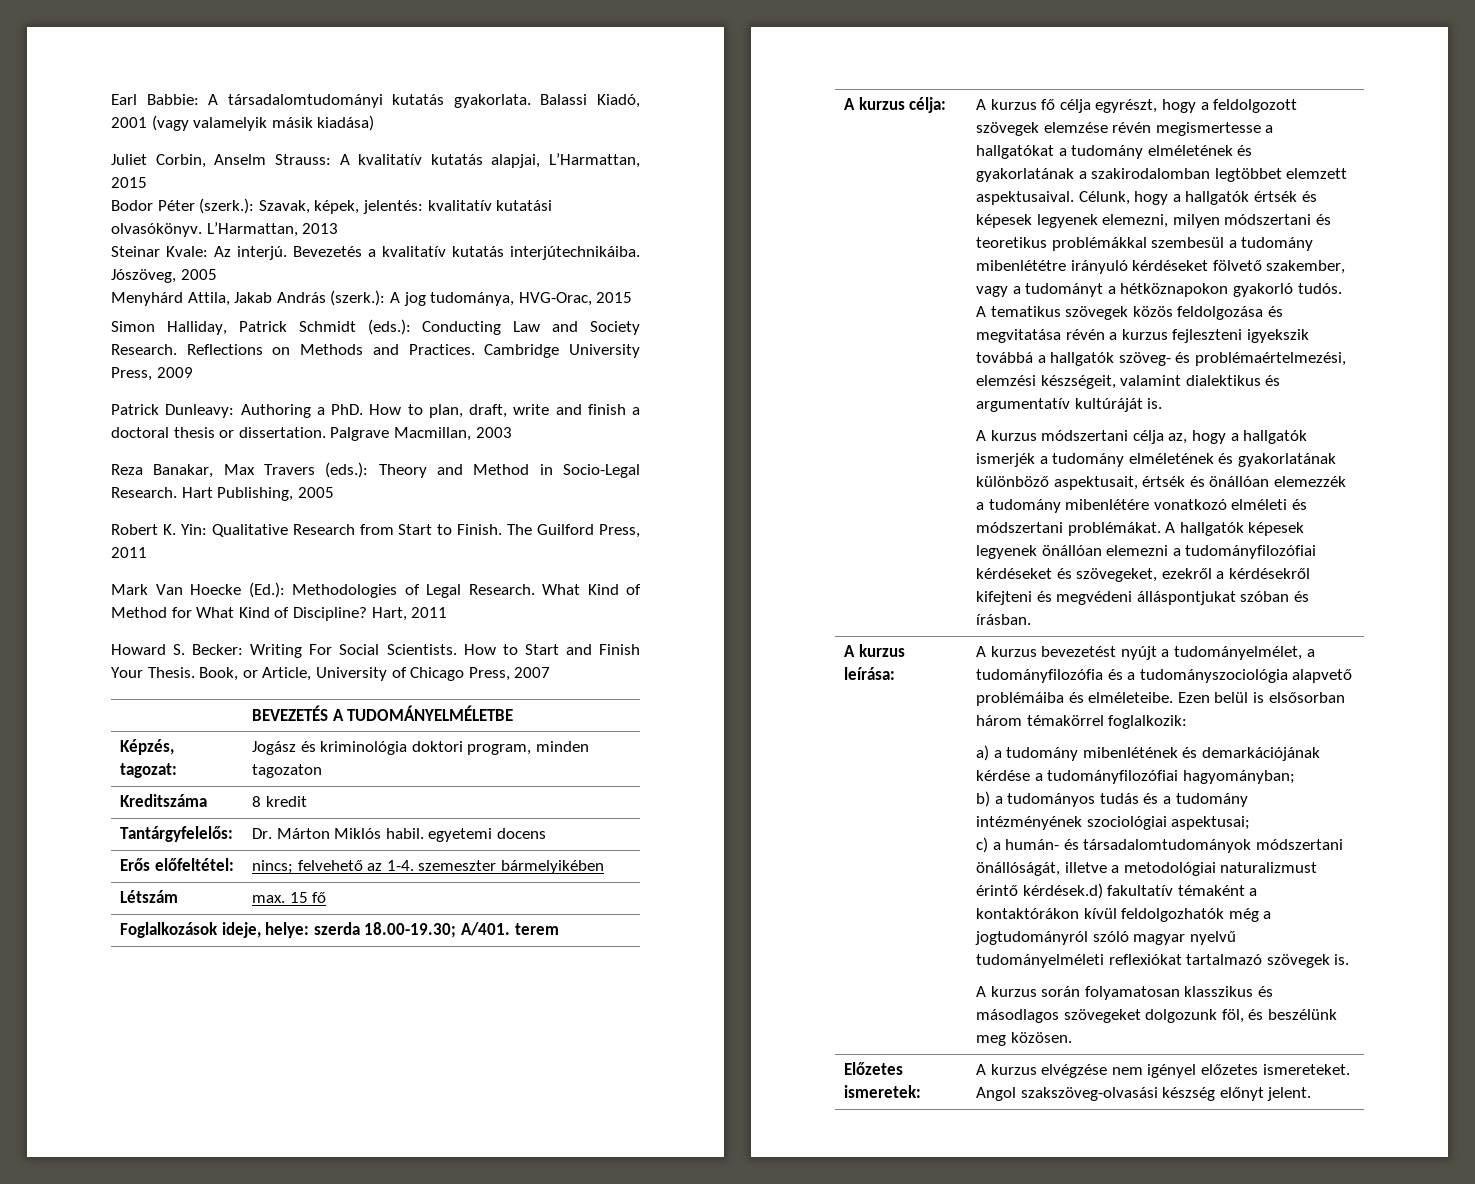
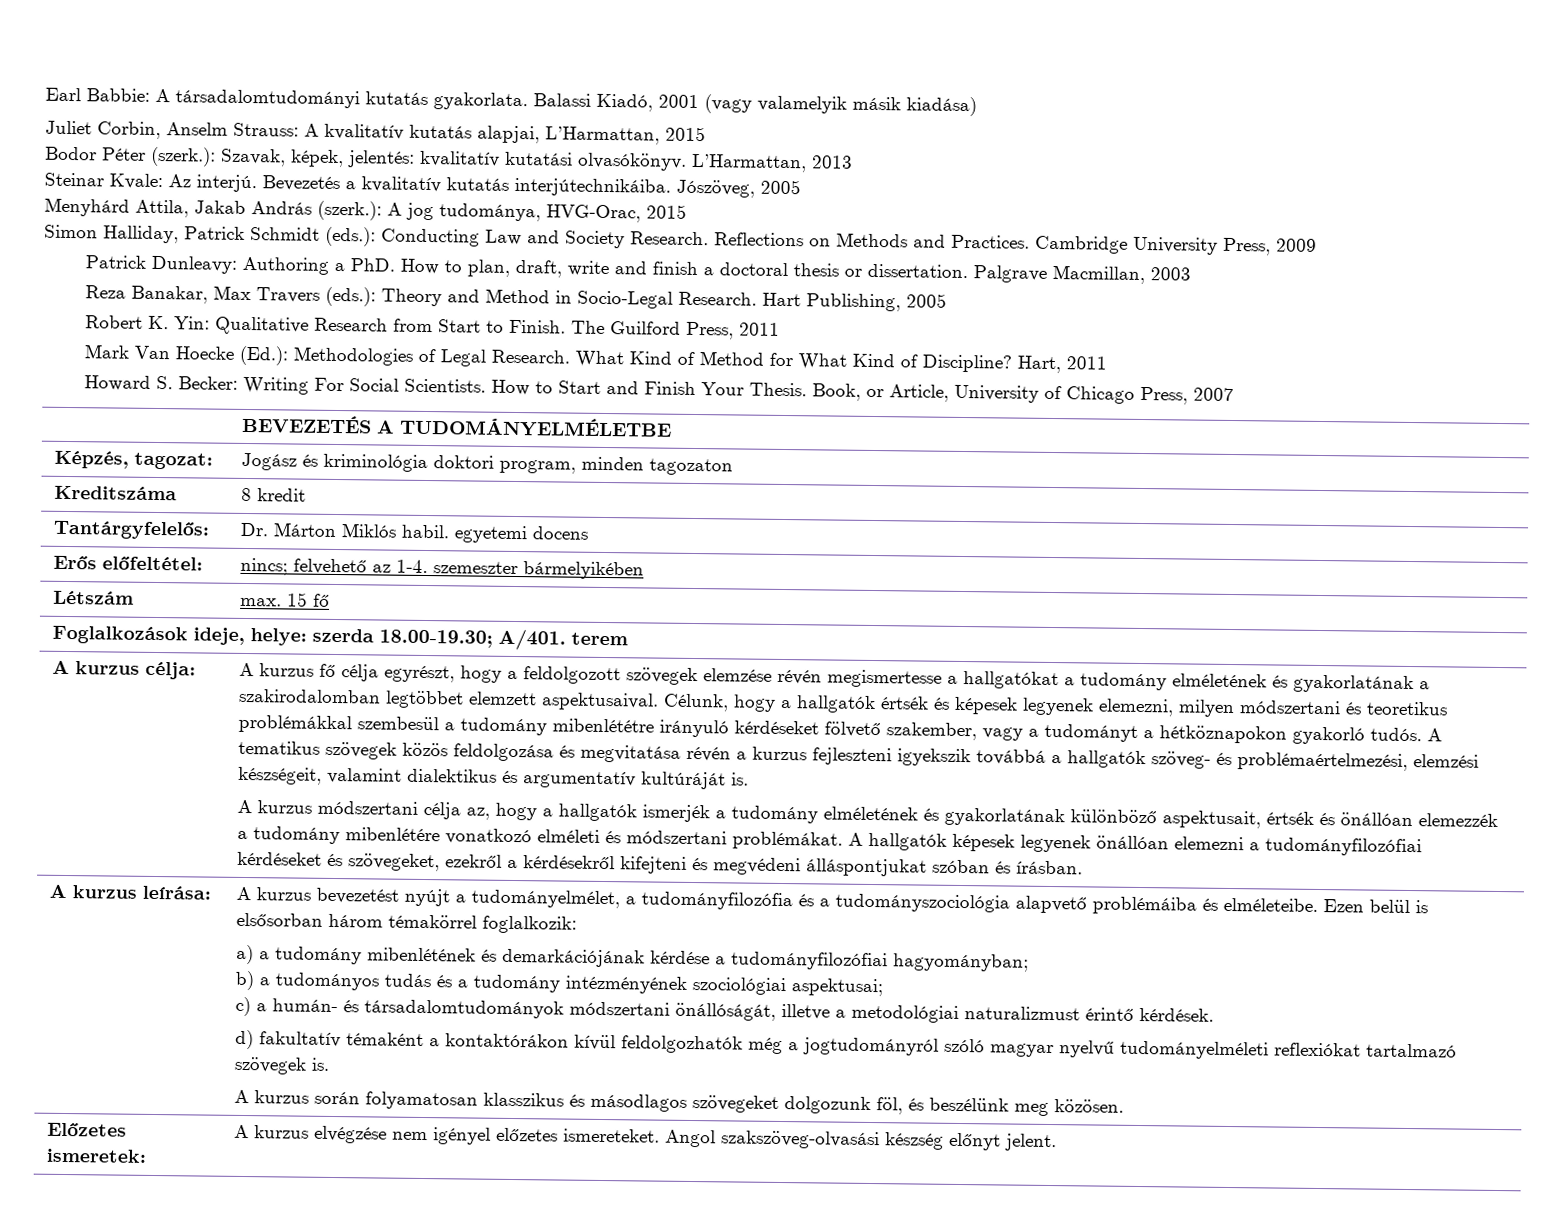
- c) a humán- és társadalomtudományok módszertani önállóságát, illetve a metodológiai naturalizmust érintő kérdések.d) fakultatív témaként a kontaktórákon kívül feldolgozhatók még a jogtudományról szóló magyar nyelvű tudományelméleti reflexiókat tartalmazó szövegek is.
+ c) a humán- és társadalomtudományok módszertani önállóságát, illetve a metodológiai naturalizmust érintő kérdések.
+ d) fakultatív témaként a kontaktórákon kívül feldolgozhatók még a jogtudományról szóló magyar nyelvű tudományelméleti reflexiókat tartalmazó szövegek is.

